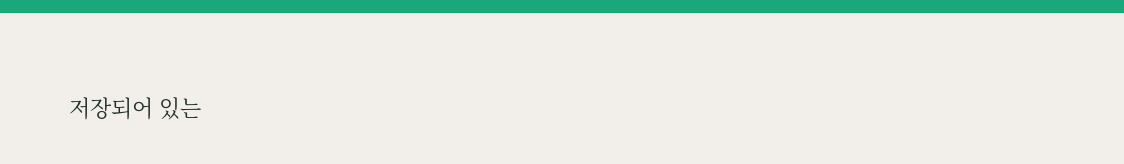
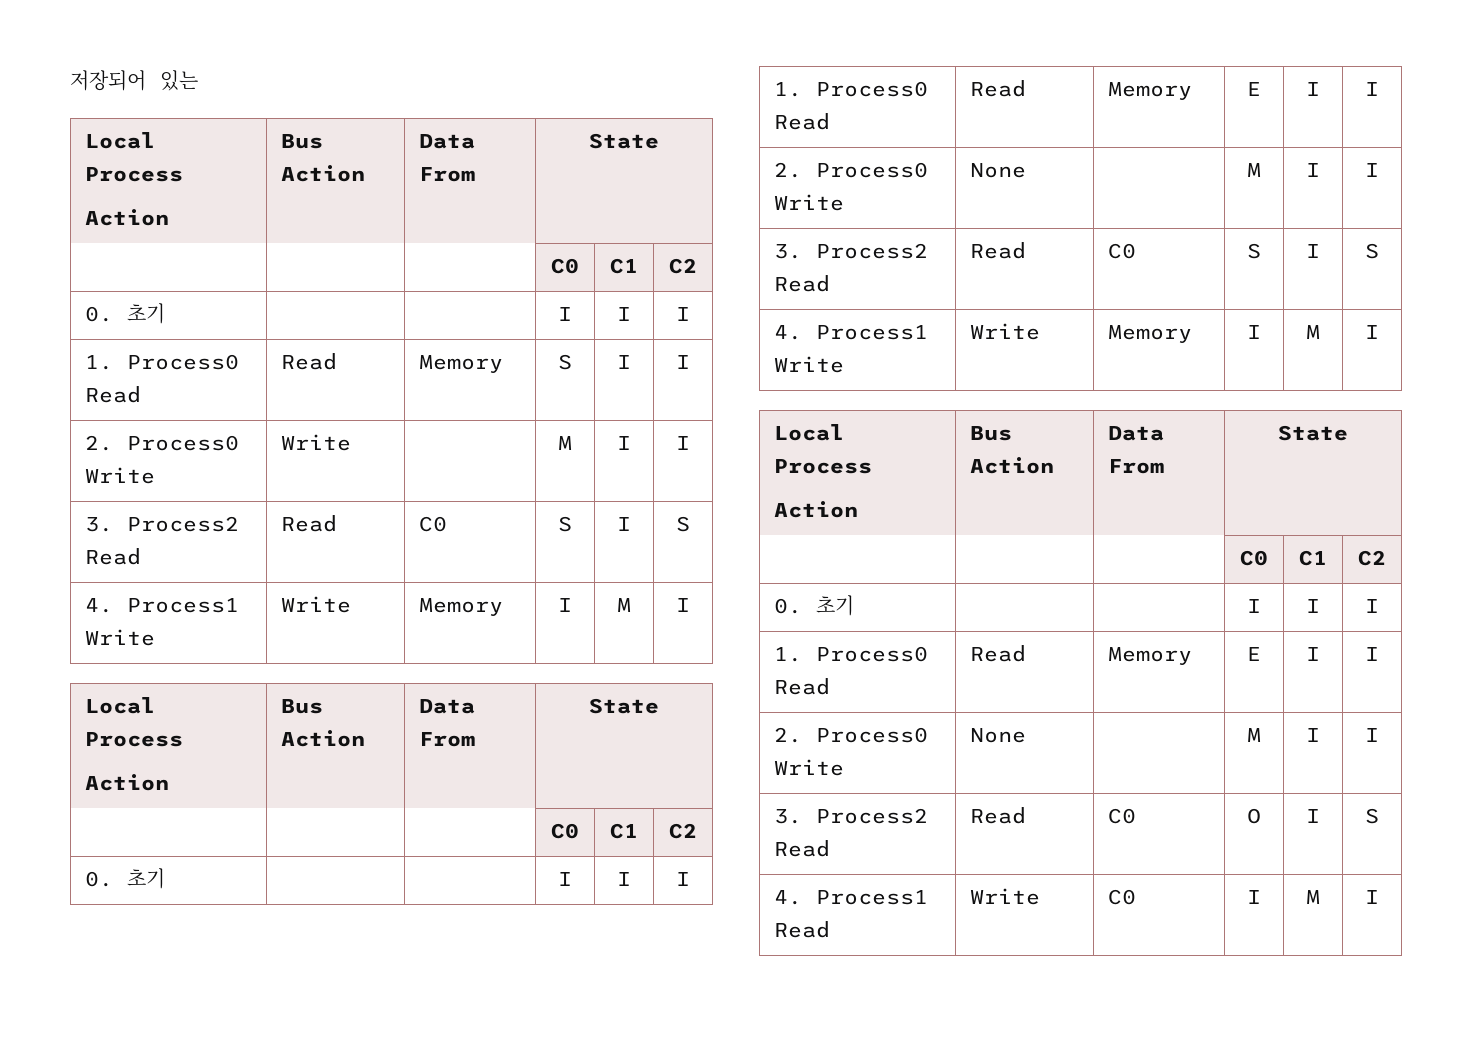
  저장되어 있는
+ Local Process
+ Action | Bus Action | Data From | State
+ | | | C0 | C1 | C2
+ 0. 초기 | | | I | I | I
+ 1. Process0 Read | Read | Memory | S | I | I
+ 2. Process0 Write | Write | | M | I | I
+ 3. Process2 Read | Read | C0 | S | I | S
+ 4. Process1 Write | Write | Memory | I | M | I
+ Local Process
+ Action | Bus Action | Data From | State
+ | | | C0 | C1 | C2
+ 0. 초기 | | | I | I | I
+ 1. Process0 Read | Read | Memory | E | I | I
+ 2. Process0 Write | None | | M | I | I
+ 3. Process2 Read | Read | C0 | S | I | S
+ 4. Process1 Write | Write | Memory | I | M | I
+ Local Process
+ Action | Bus Action | Data From | State
+ | | | C0 | C1 | C2
+ 0. 초기 | | | I | I | I
+ 1. Process0 Read | Read | Memory | E | I | I
+ 2. Process0 Write | None | | M | I | I
+ 3. Process2 Read | Read | C0 | O | I | S
+ 4. Process1 Read | Write | C0 | I | M | I

